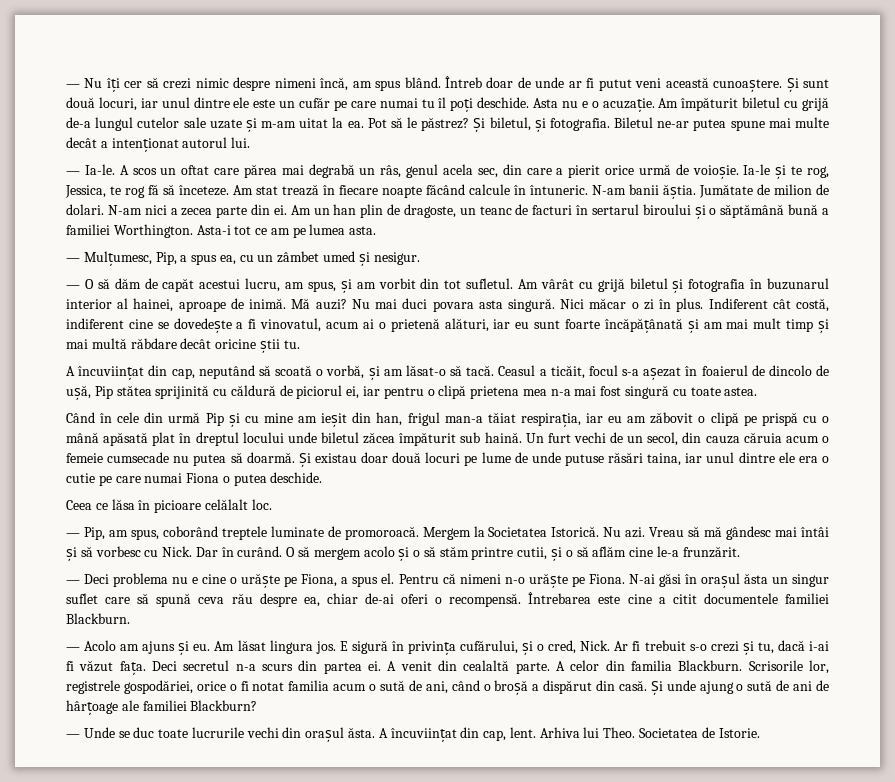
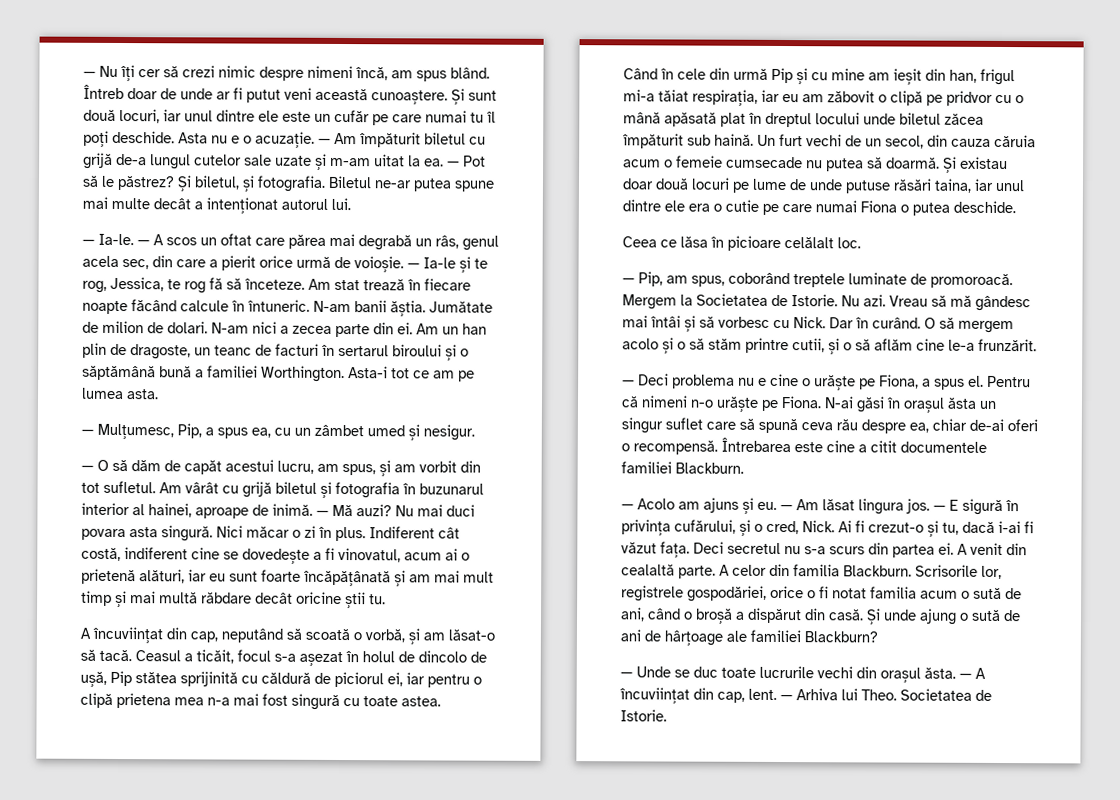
- Am împăturit biletul cu grijă de-a lungul cutelor sale uzate și m-am uitat la ea.
+ — Am împăturit biletul cu grijă de-a lungul cutelor sale uzate și m-am uitat la ea.
- Pot să le păstrez?
+ — Pot să le păstrez?
- A scos un oftat care părea mai degrabă un râs, genul acela sec, din care a pierit orice urmă de voioșie.
+ — A scos un oftat care părea mai degrabă un râs, genul acela sec, din care a pierit orice urmă de voioșie.
- Ia-le și te rog, Jessica, te rog fă să înceteze.
+ — Ia-le și te rog, Jessica, te rog fă să înceteze.
- Mă auzi?
+ — Mă auzi?
- Ceasul a ticăit, focul s-a așezat în foaierul de dincolo de ușă, Pip stătea sprijinită cu căldură de piciorul ei, iar pentru o clipă prietena mea n-a mai fost singură cu toate astea.
+ Ceasul a ticăit, focul s-a așezat în holul de dincolo de ușă, Pip stătea sprijinită cu căldură de piciorul ei, iar pentru o clipă prietena mea n-a mai fost singură cu toate astea.
- Când în cele din urmă Pip și cu mine am ieșit din han, frigul man-a tăiat respirația, iar eu am zăbovit o clipă pe prispă cu o mână apăsată plat în dreptul locului unde biletul zăcea împăturit sub haină.
+ Când în cele din urmă Pip și cu mine am ieșit din han, frigul mi-a tăiat respirația, iar eu am zăbovit o clipă pe pridvor cu o mână apăsată plat în dreptul locului unde biletul zăcea împăturit sub haină.
- Mergem la Societatea Istorică.
+ Mergem la Societatea de Istorie.
- Am lăsat lingura jos.
+ — Am lăsat lingura jos.
- E sigură în privința cufărului, și o cred, Nick.
+ — E sigură în privința cufărului, și o cred, Nick.
- Ar fi trebuit s-o crezi și tu, dacă i-ai fi văzut fața.
+ Ai fi crezut-o și tu, dacă i-ai fi văzut fața.
- Deci secretul n-a scurs din partea ei.
+ Deci secretul nu s-a scurs din partea ei.
- A încuviințat din cap, lent.
+ — A încuviințat din cap, lent.
- Arhiva lui Theo.
+ — Arhiva lui Theo.

